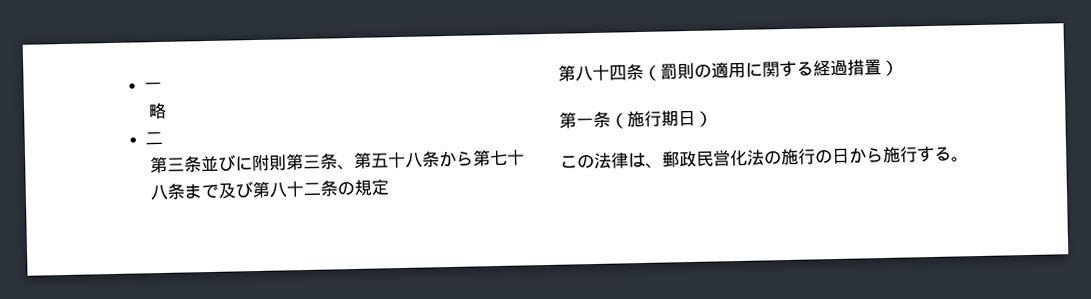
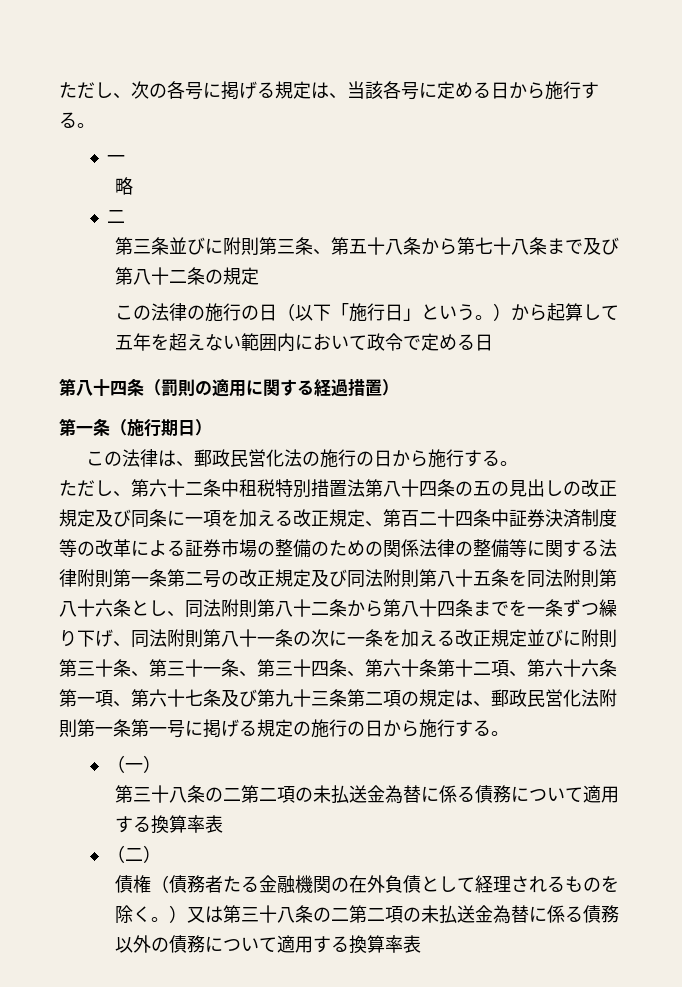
+ ただし、次の各号に掲げる規定は、当該各号に定める日から施行する。
+ この法律の施行の日（以下「施行日」という。）から起算して五年を超えない範囲内において政令で定める日
+ ただし、第六十二条中租税特別措置法第八十四条の五の見出しの改正規定及び同条に一項を加える改正規定、第百二十四条中証券決済制度等の改革による証券市場の整備のための関係法律の整備等に関する法律附則第一条第二号の改正規定及び同法附則第八十五条を同法附則第八十六条とし、同法附則第八十二条から第八十四条までを一条ずつ繰り下げ、同法附則第八十一条の次に一条を加える改正規定並びに附則第三十条、第三十一条、第三十四条、第六十条第十二項、第六十六条第一項、第六十七条及び第九十三条第二項の規定は、郵政民営化法附則第一条第一号に掲げる規定の施行の日から施行する。
+ （一）
+ 第三十八条の二第二項の未払送金為替に係る債務について適用する換算率表
+ （二）
+ 債権（債務者たる金融機関の在外負債として経理されるものを除く。）又は第三十八条の二第二項の未払送金為替に係る債務以外の債務について適用する換算率表

